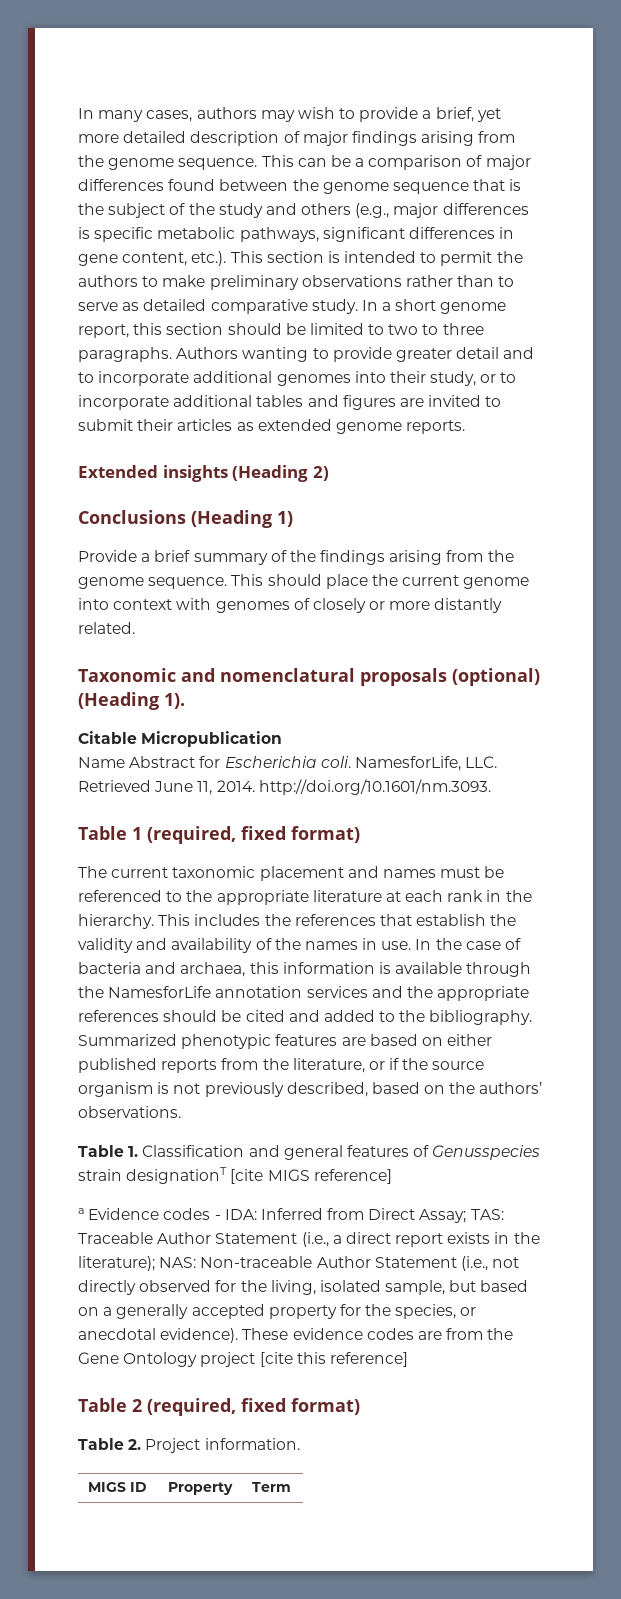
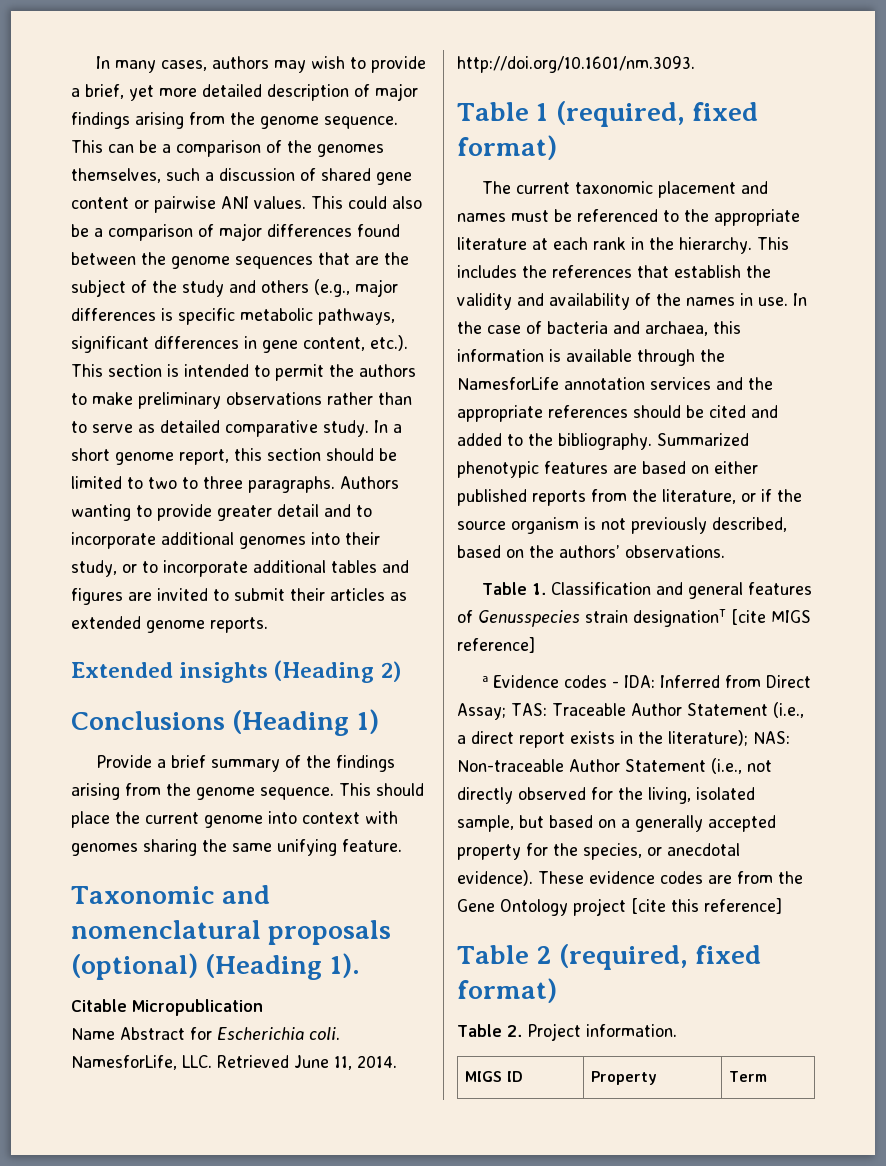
- This can be a comparison of major differences found between the genome sequence that is the subject of the study and others (e.g., major differences is specific metabolic pathways, significant differences in gene content, etc.). This section is intended to permit the authors to make preliminary observations rather than to serve as detailed comparative study.
+ This can be a comparison of the genomes themselves, such a discussion of shared gene content or pairwise ANI values. This could also be a comparison of major differences found between the genome sequences that are the subject of the study and others (e.g., major differences is specific metabolic pathways, significant differences in gene content, etc.). This section is intended to permit the authors to make preliminary observations rather than to serve as detailed comparative study.
- This should place the current genome into context with genomes of closely or more distantly related.
+ This should place the current genome into context with genomes sharing the same unifying feature.

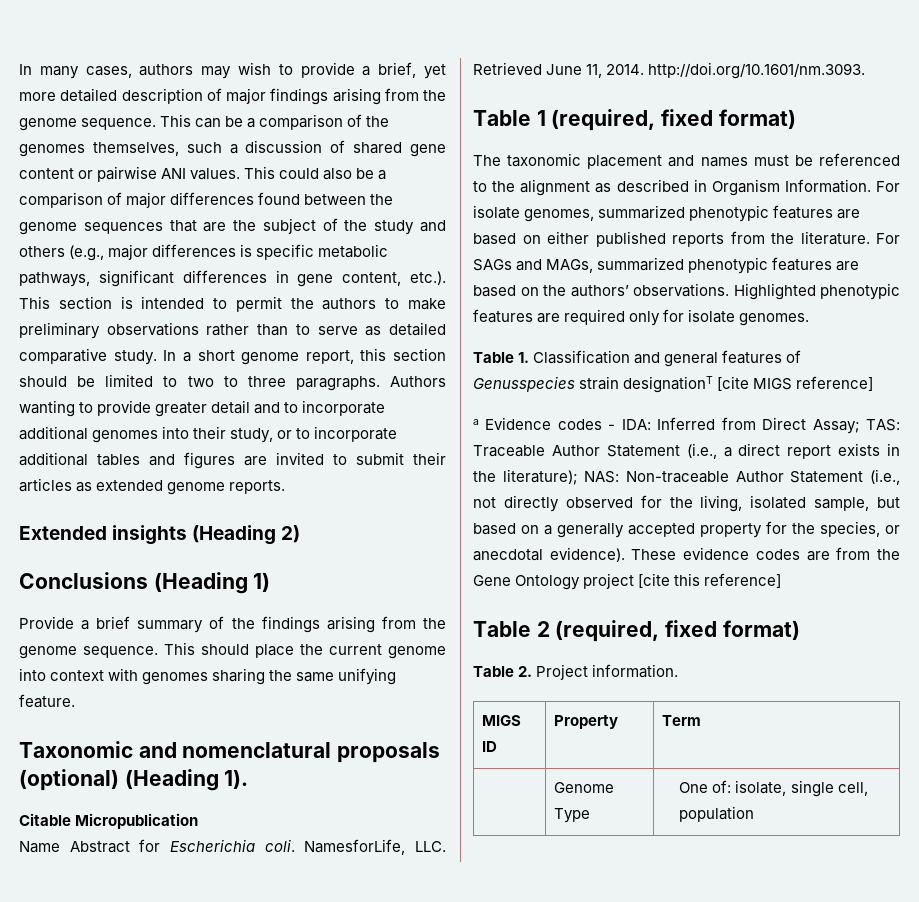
- The current taxonomic placement and names must be referenced to the appropriate literature at each rank in the hierarchy. This includes the references that establish the validity and availability of the names in use. In the case of bacteria and archaea, this information is available through the NamesforLife annotation services and the appropriate references should be cited and added to the bibliography. Summarized phenotypic features are based on either published reports from the literature, or if the source organism is not previously described, based on the authors’ observations.
+ The taxonomic placement and names must be referenced to the alignment as described in Organism Information. For isolate genomes, summarized phenotypic features are based on either published reports from the literature. For SAGs and MAGs, summarized phenotypic features are based on the authors’ observations. Highlighted phenotypic features are required only for isolate genomes.
+ | Genome Type | One of: isolate, single cell, population

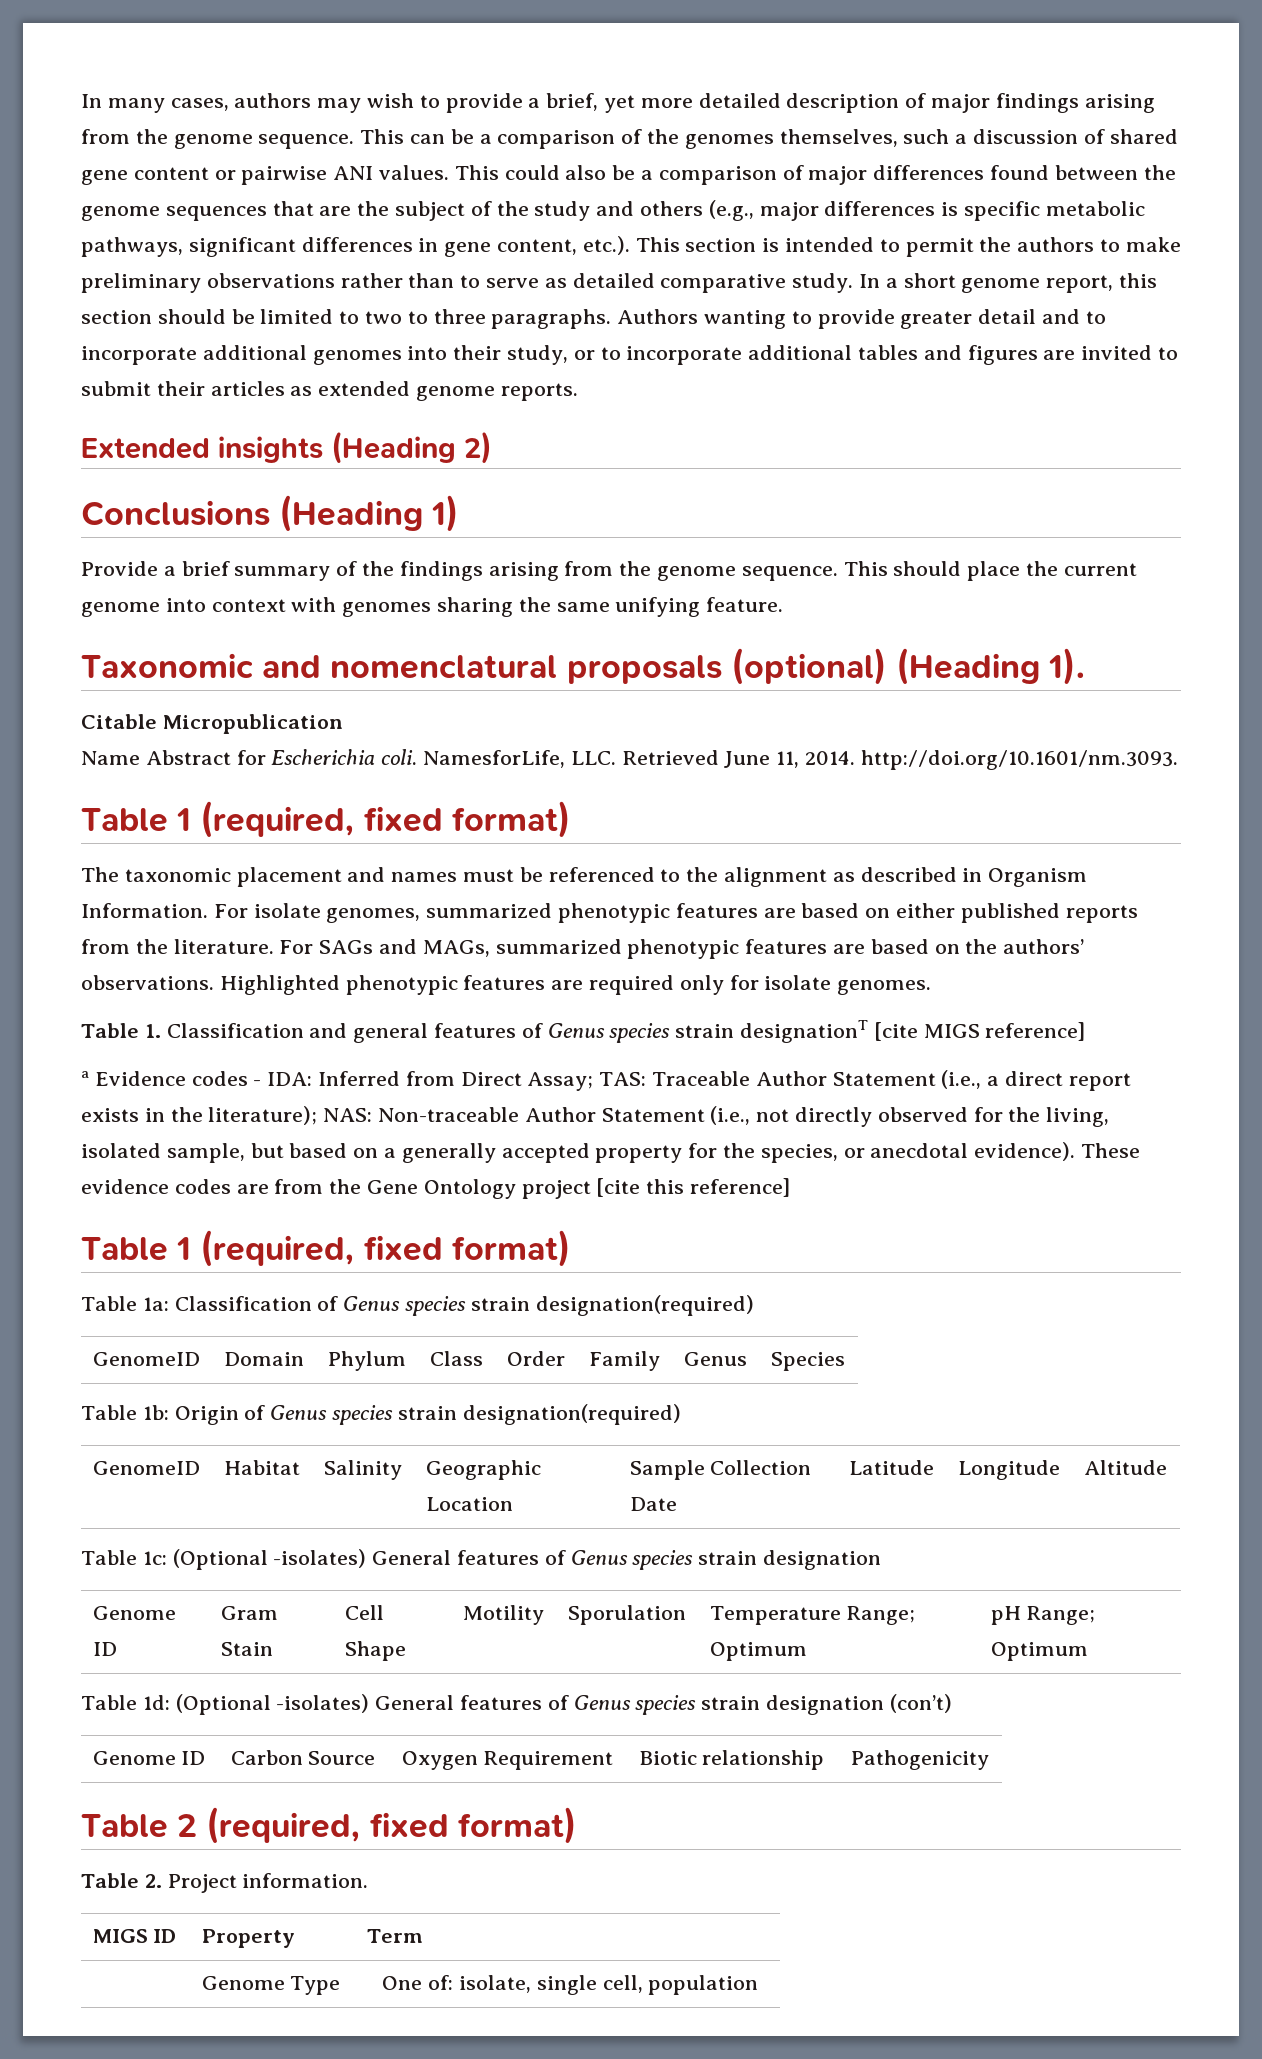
- Table 1. Classification and general features of Genusspecies strain designationT [cite MIGS reference]
+ Table 1. Classification and general features of Genus species strain designationT [cite MIGS reference]
  These evidence codes are from the Gene Ontology project [cite this reference]
+ Table 1 (required, fixed format)
+ Table 1a: Classification of Genus species strain designation(required)
+ GenomeID | Domain | Phylum | Class | Order | Family | Genus | Species
+ Table 1b: Origin of Genus species strain designation(required)
+ GenomeID | Habitat | Salinity | Geographic Location | Sample Collection Date | Latitude | Longitude | Altitude
+ Table 1c: (Optional -isolates) General features of Genus species strain designation
+ Genome ID | Gram Stain | Cell Shape | Motility | Sporulation | Temperature Range; Optimum | pH Range; Optimum
+ Table 1d: (Optional -isolates) General features of Genus species strain designation (con’t)
+ Genome ID | Carbon Source | Oxygen Requirement | Biotic relationship | Pathogenicity

